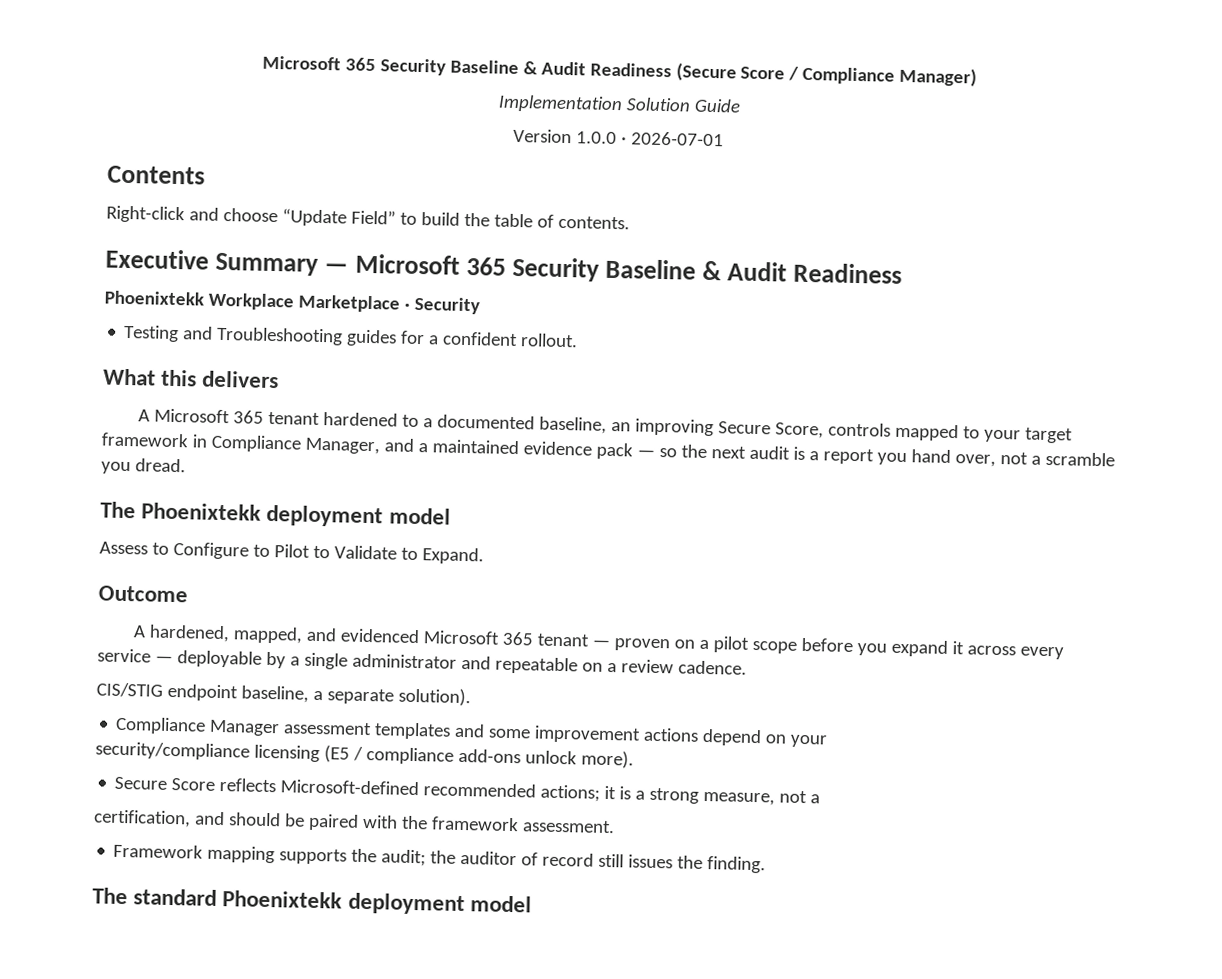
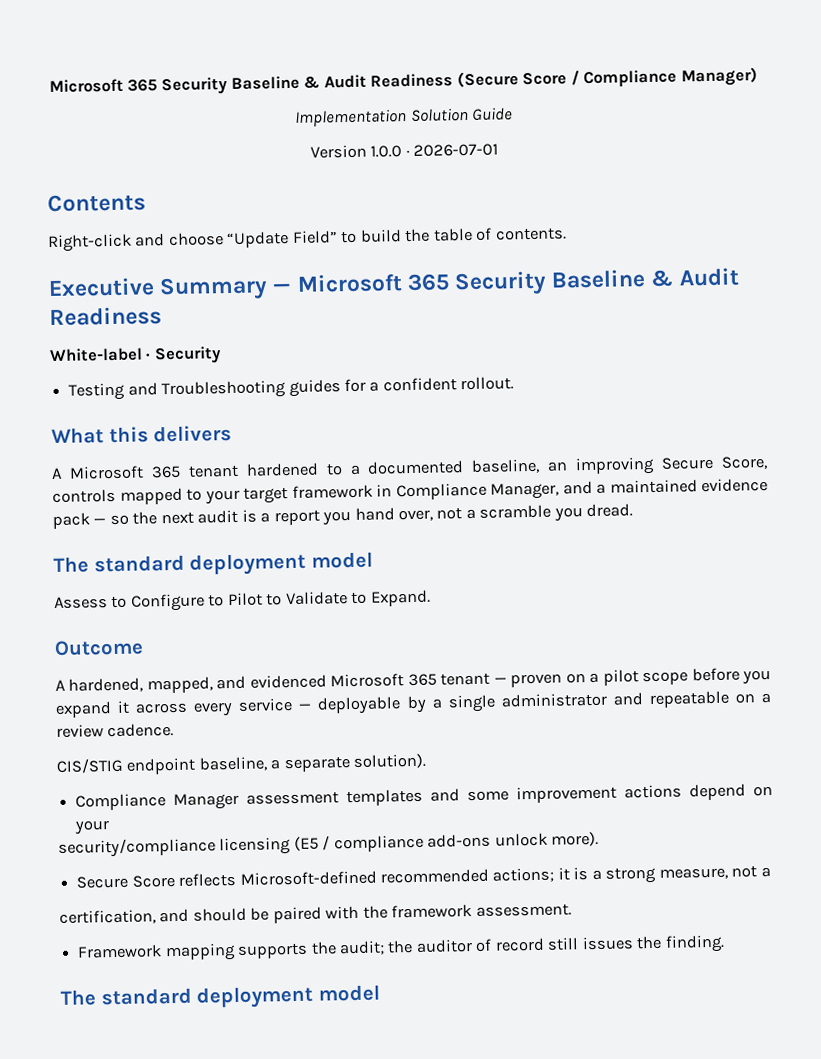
- Phoenixtekk Workplace Marketplace · Security
+ White-label · Security
  A Microsoft 365 tenant hardened to a documented baseline, an improving Secure Score, controls mapped to your target framework in Compliance Manager, and a maintained evidence pack — so the next audit is a report you hand over, not a scramble you dread.
- The Phoenixtekk deployment model
+ The standard deployment model
  Framework mapping supports the audit; the auditor of record still issues the finding.
- The standard Phoenixtekk deployment model
+ The standard deployment model

